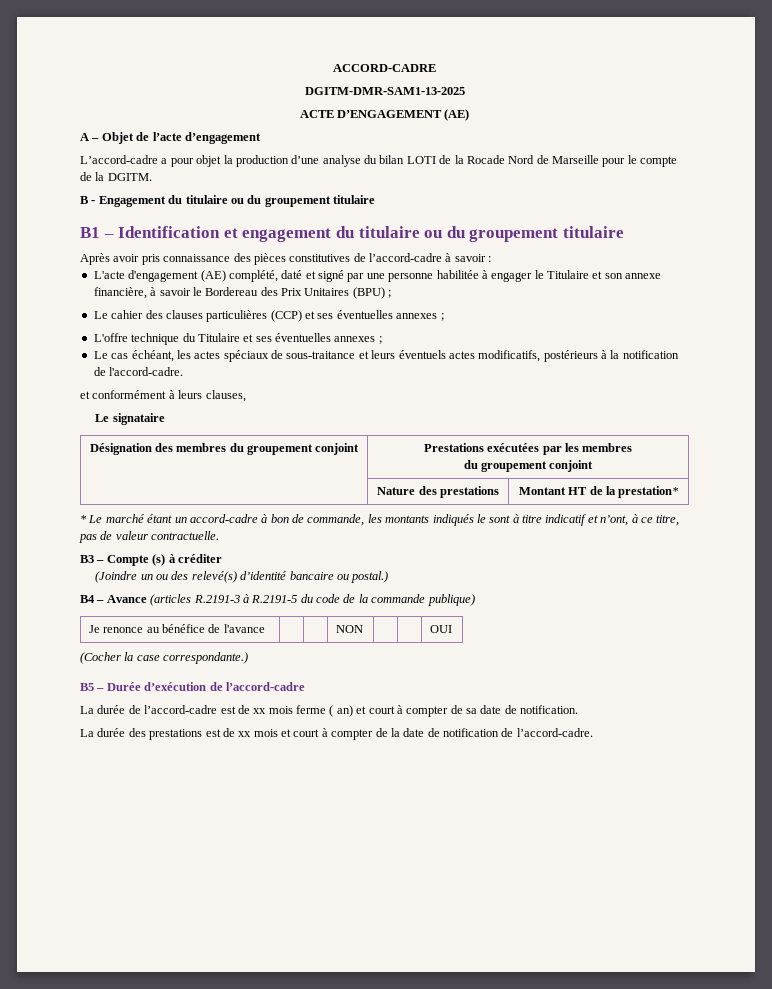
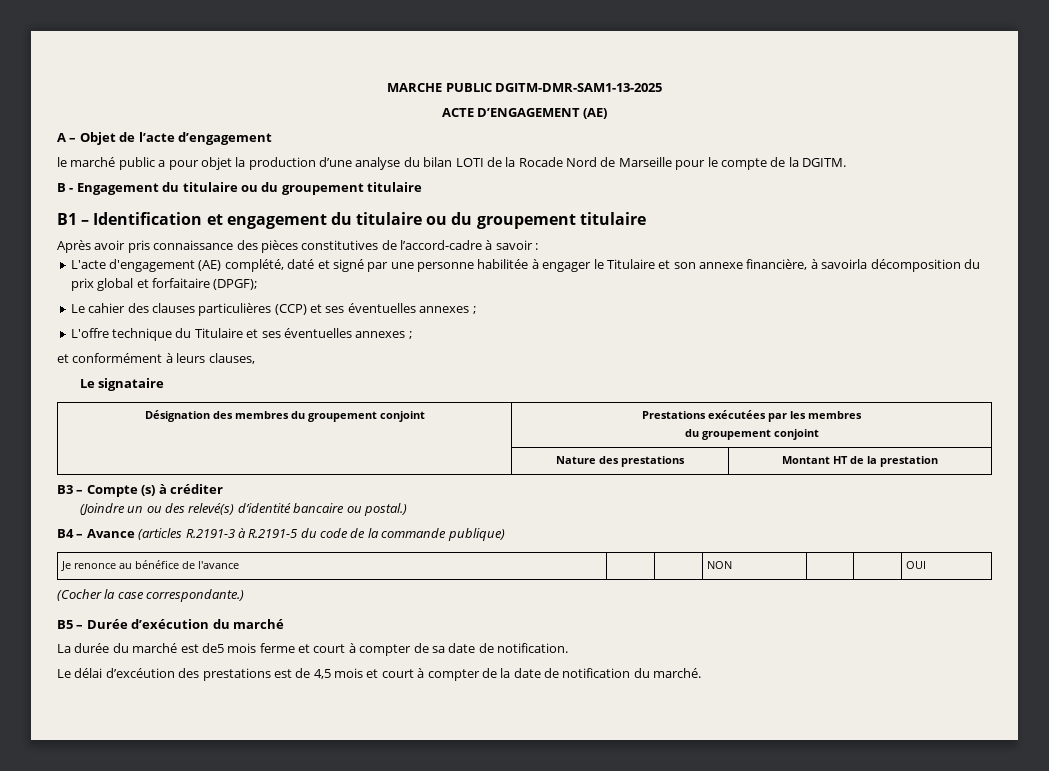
- ACCORD-CADRE
- DGITM-DMR-SAM1-13-2025
+ MARCHE PUBLIC DGITM-DMR-SAM1-13-2025
- L’accord-cadre a pour objet la production d’une analyse du bilan LOTI de la Rocade Nord de Marseille pour le compte de la DGITM.
+ le marché public a pour objet la production d’une analyse du bilan LOTI de la Rocade Nord de Marseille pour le compte de la DGITM.
- L'acte d'engagement (AE) complété, daté et signé par une personne habilitée à engager le Titulaire et son annexe financière, à savoir le Bordereau des Prix Unitaires (BPU) ;
+ L'acte d'engagement (AE) complété, daté et signé par une personne habilitée à engager le Titulaire et son annexe financière, à savoirla décomposition du prix global et forfaitaire (DPGF);
- Le cas échéant, les actes spéciaux de sous-traitance et leurs éventuels actes modificatifs, postérieurs à la notification de l'accord-cadre.
- | Nature des prestations | Montant HT de la prestation*
- * Le marché étant un accord-cadre à bon de commande, les montants indiqués le sont à titre indicatif et n’ont, à ce titre, pas de valeur contractuelle.
+ | Nature des prestations | Montant HT de la prestation
- B5 – Durée d’exécution de l’accord-cadre
- La durée de l’accord-cadre est de xx mois ferme ( an) et court à compter de sa date de notification.
+ B5 – Durée d’exécution du marché
+ La durée du marché est de5 mois ferme et court à compter de sa date de notification.
- La durée des prestations est de xx mois et court à compter de la date de notification de l’accord-cadre.
+ Le délai d’excéution des prestations est de 4,5 mois et court à compter de la date de notification du marché.

